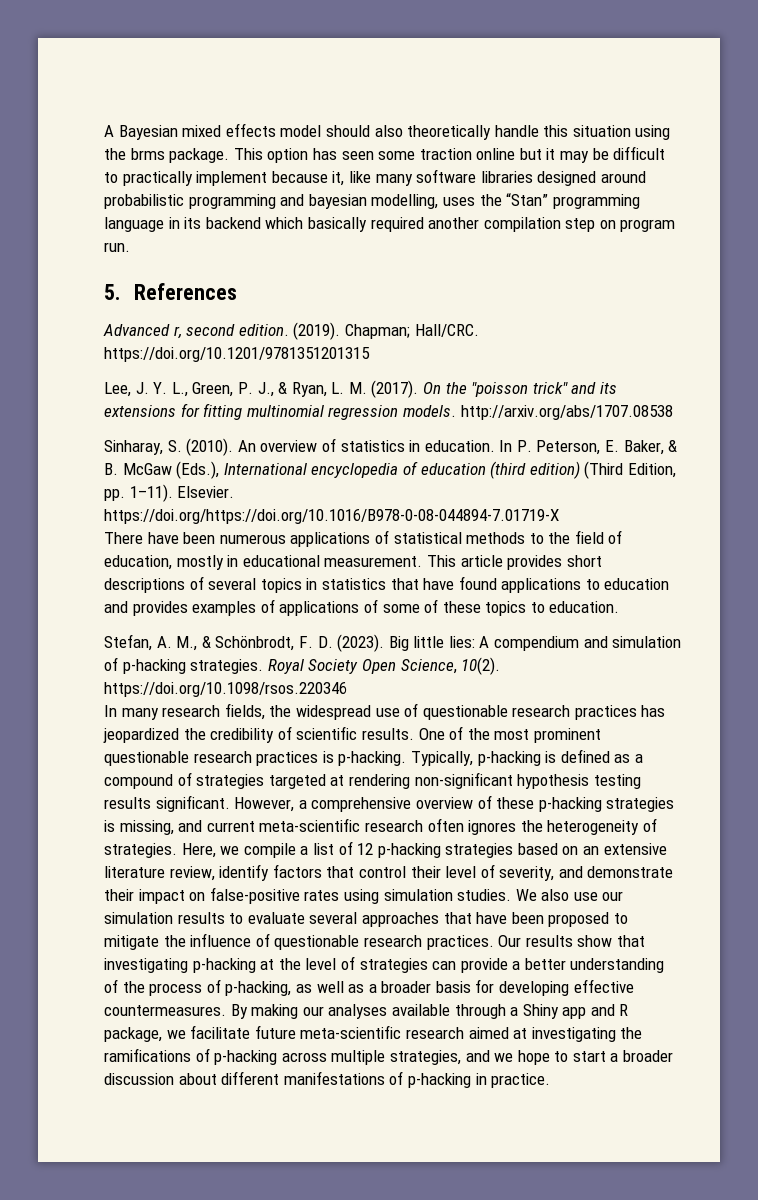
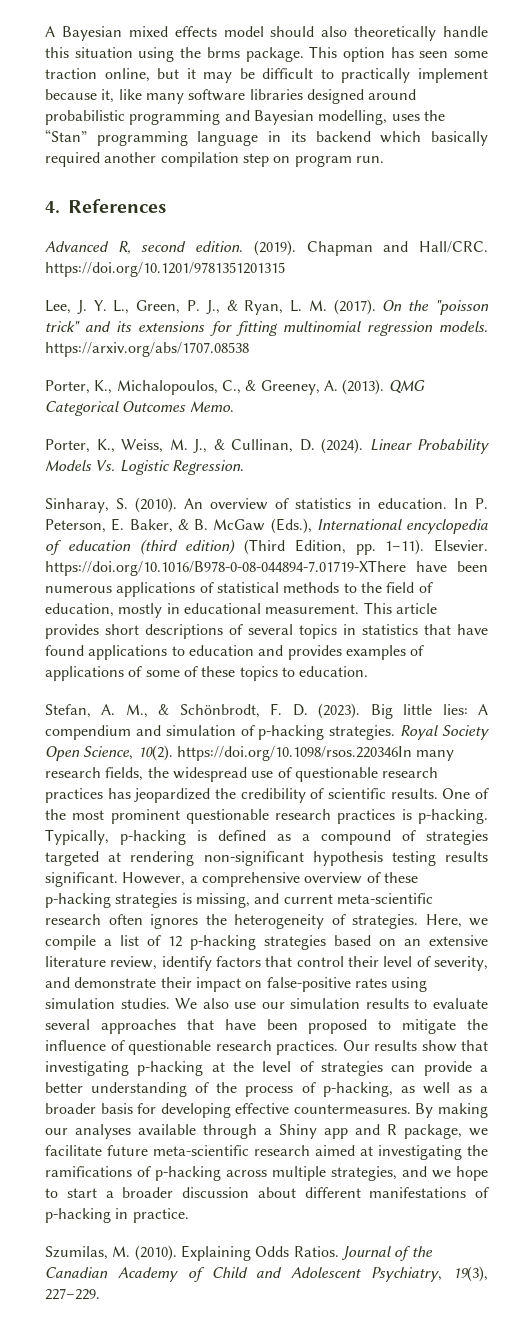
- This option has seen some traction online but it may be difficult to practically implement because it, like many software libraries designed around probabilistic programming and bayesian modelling, uses the “Stan” programming language in its backend which basically required another compilation step on program run.
+ This option has seen some traction online, but it may be difficult to practically implement because it, like many software libraries designed around probabilistic programming and Bayesian modelling, uses the “Stan” programming language in its backend which basically required another compilation step on program run.
- 5. References
+ 4. References
- Advanced r, second edition.
+ Advanced R, second edition.
- Chapman; Hall/CRC. https://doi.org/10.1201/9781351201315
+ Chapman and Hall/CRC. https://doi.org/10.1201/9781351201315
- On the "poisson trick" and its extensions for fitting multinomial regression models. http://arxiv.org/abs/1707.08538
+ On the "poisson trick" and its extensions for fitting multinomial regression models. https://arxiv.org/abs/1707.08538
+ Porter, K., Michalopoulos, C., & Greeney, A. (2013). QMG Categorical Outcomes Memo.
+ Porter, K., Weiss, M. J., & Cullinan, D. (2024). Linear Probability Models Vs. Logistic Regression.
- Elsevier. https://doi.org/https://doi.org/10.1016/B978-0-08-044894-7.01719-X
- There have been numerous applications of statistical methods to the field of education, mostly in educational measurement.
+ Elsevier. https://doi.org/10.1016/B978-0-08-044894-7.01719-XThere have been numerous applications of statistical methods to the field of education, mostly in educational measurement.
- Royal Society Open Science, 10(2). https://doi.org/10.1098/rsos.220346
- In many research fields, the widespread use of questionable research practices has jeopardized the credibility of scientific results.
+ Royal Society Open Science, 10(2). https://doi.org/10.1098/rsos.220346In many research fields, the widespread use of questionable research practices has jeopardized the credibility of scientific results.
+ Szumilas, M. (2010). Explaining Odds Ratios. Journal of the Canadian Academy of Child and Adolescent Psychiatry, 19(3), 227–229.

